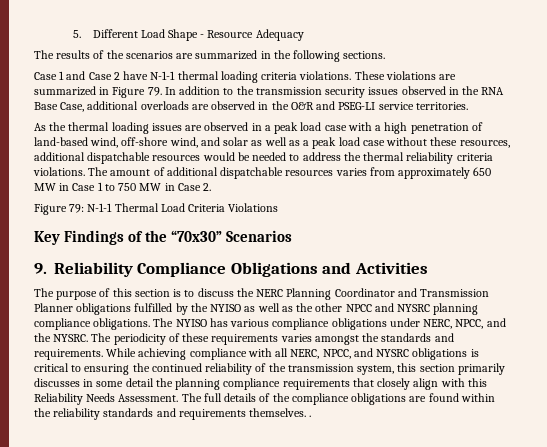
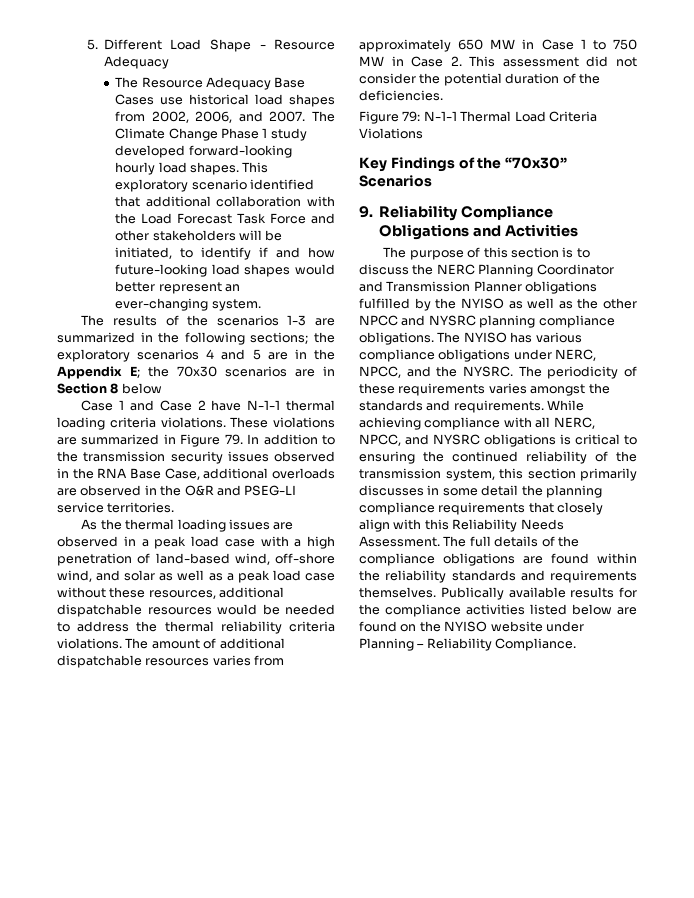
+ The Resource Adequacy Base Cases use historical load shapes from 2002, 2006, and 2007. The Climate Change Phase 1 study developed forward-looking hourly load shapes. This exploratory scenario identified that additional collaboration with the Load Forecast Task Force and other stakeholders will be initiated, to identify if and how future-looking load shapes would better represent an ever-changing system.
- The results of the scenarios are summarized in the following sections.
+ The results of the scenarios 1-3 are summarized in the following sections; the exploratory scenarios 4 and 5 are in the Appendix E; the 70x30 scenarios are in Section 8 below
- The amount of additional dispatchable resources varies from approximately 650 MW in Case 1 to 750 MW in Case 2.
+ The amount of additional dispatchable resources varies from approximately 650 MW in Case 1 to 750 MW in Case 2. This assessment did not consider the potential duration of the deficiencies.
- The full details of the compliance obligations are found within the reliability standards and requirements themselves. .
+ The full details of the compliance obligations are found within the reliability standards and requirements themselves. Publically available results for the compliance activities listed below are found on the NYISO website under Planning – Reliability Compliance.

